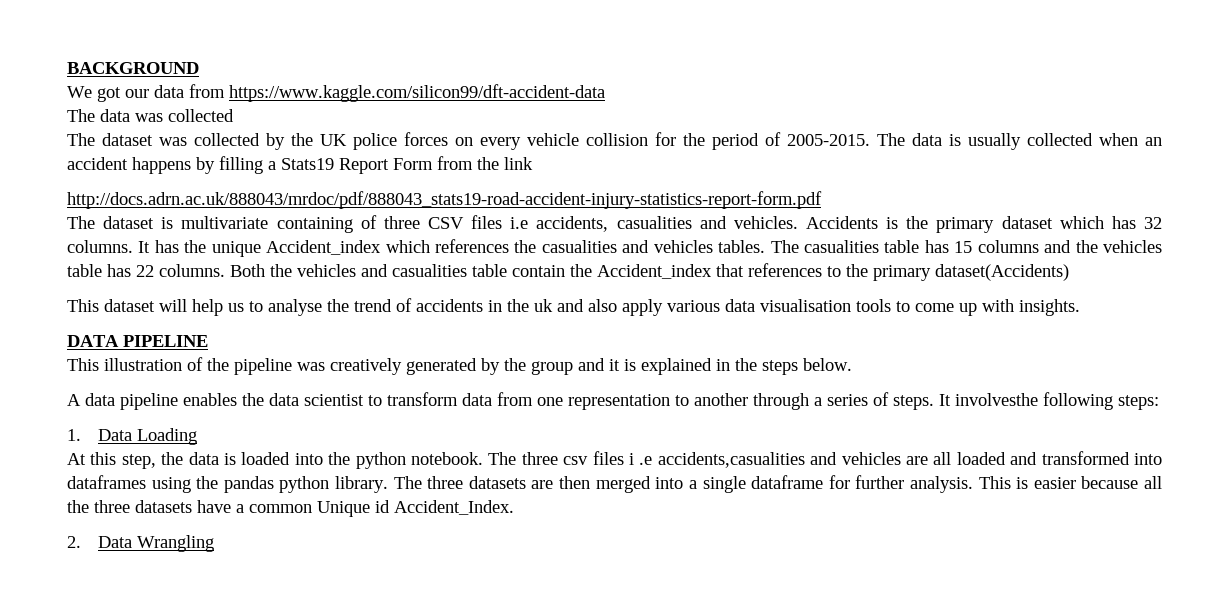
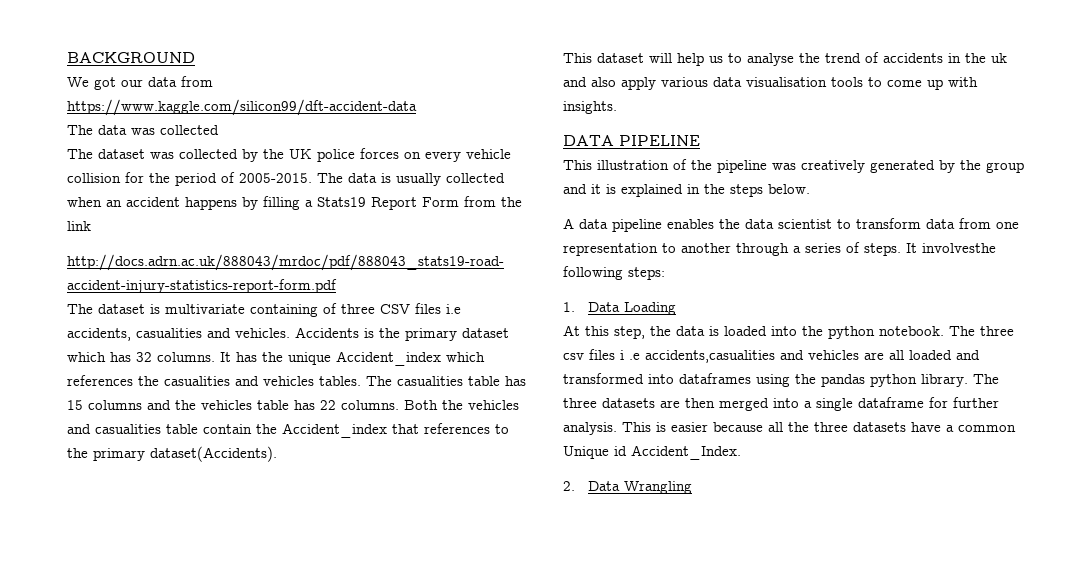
- Both the vehicles and casualities table contain the Accident_index that references to the primary dataset(Accidents)
+ Both the vehicles and casualities table contain the Accident_index that references to the primary dataset(Accidents).

